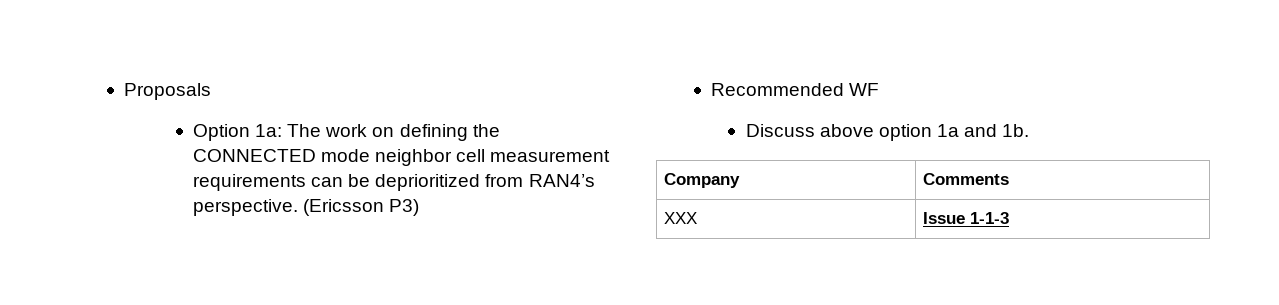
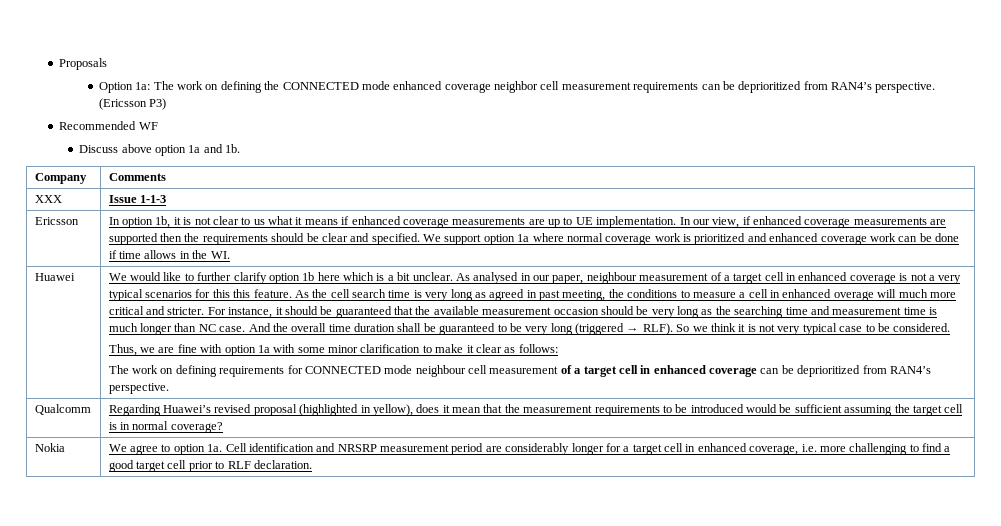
- Option 1a: The work on defining the CONNECTED mode neighbor cell measurement requirements can be deprioritized from RAN4’s perspective.
+ Option 1a: The work on defining the CONNECTED mode enhanced coverage neighbor cell measurement requirements can be deprioritized from RAN4’s perspective.
+ Ericsson | In option 1b, it is not clear to us what it means if enhanced coverage measurements are up to UE implementation. In our view, if enhanced coverage measurements are supported then the requirements should be clear and specified. We support option 1a where normal coverage work is prioritized and enhanced coverage work can be done if time allows in the WI.
+ Huawei | We would like to further clarify option 1b here which is a bit unclear. As analysed in our paper, neighbour measurement of a target cell in enhanced coverage is not a very typical scenarios for this this feature. As the cell search time is very long as agreed in past meeting, the conditions to measure a cell in enhanced overage will much more critical and stricter. For instance, it should be guaranteed that the available measurement occasion should be very long as the searching time and measurement time is much longer than NC case. And the overall time duration shall be guaranteed to be very long (triggered → RLF). So we think it is not very typical case to be considered.
+ Thus, we are fine with option 1a with some minor clarification to make it clear as follows:
+ The work on defining requirements for CONNECTED mode neighbour cell measurement of a target cell in enhanced coverage can be deprioritized from RAN4’s perspective.
+ Qualcomm | Regarding Huawei’s revised proposal (highlighted in yellow), does it mean that the measurement requirements to be introduced would be sufficient assuming the target cell is in normal coverage?
+ Nokia | We agree to option 1a. Cell identification and NRSRP measurement period are considerably longer for a target cell in enhanced coverage, i.e. more challenging to find a good target cell prior to RLF declaration.

